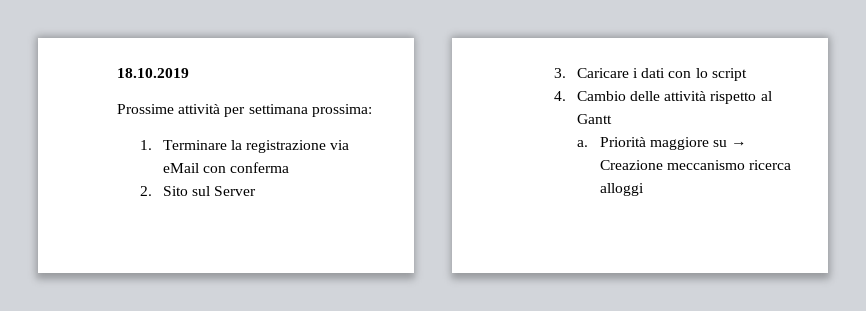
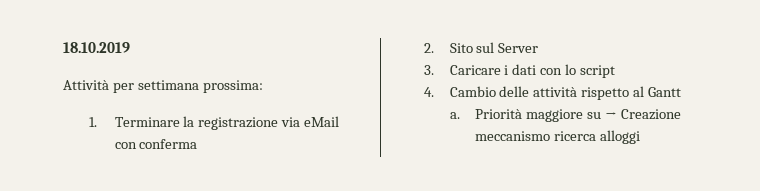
- Prossime attività per settimana prossima:
+ Attività per settimana prossima:

